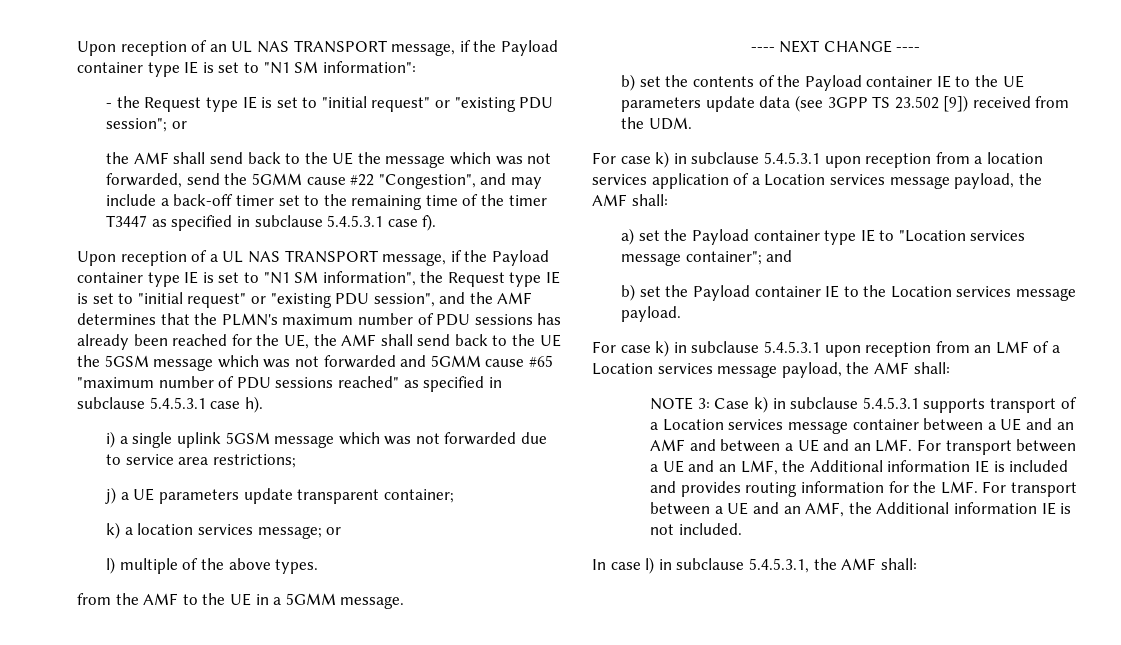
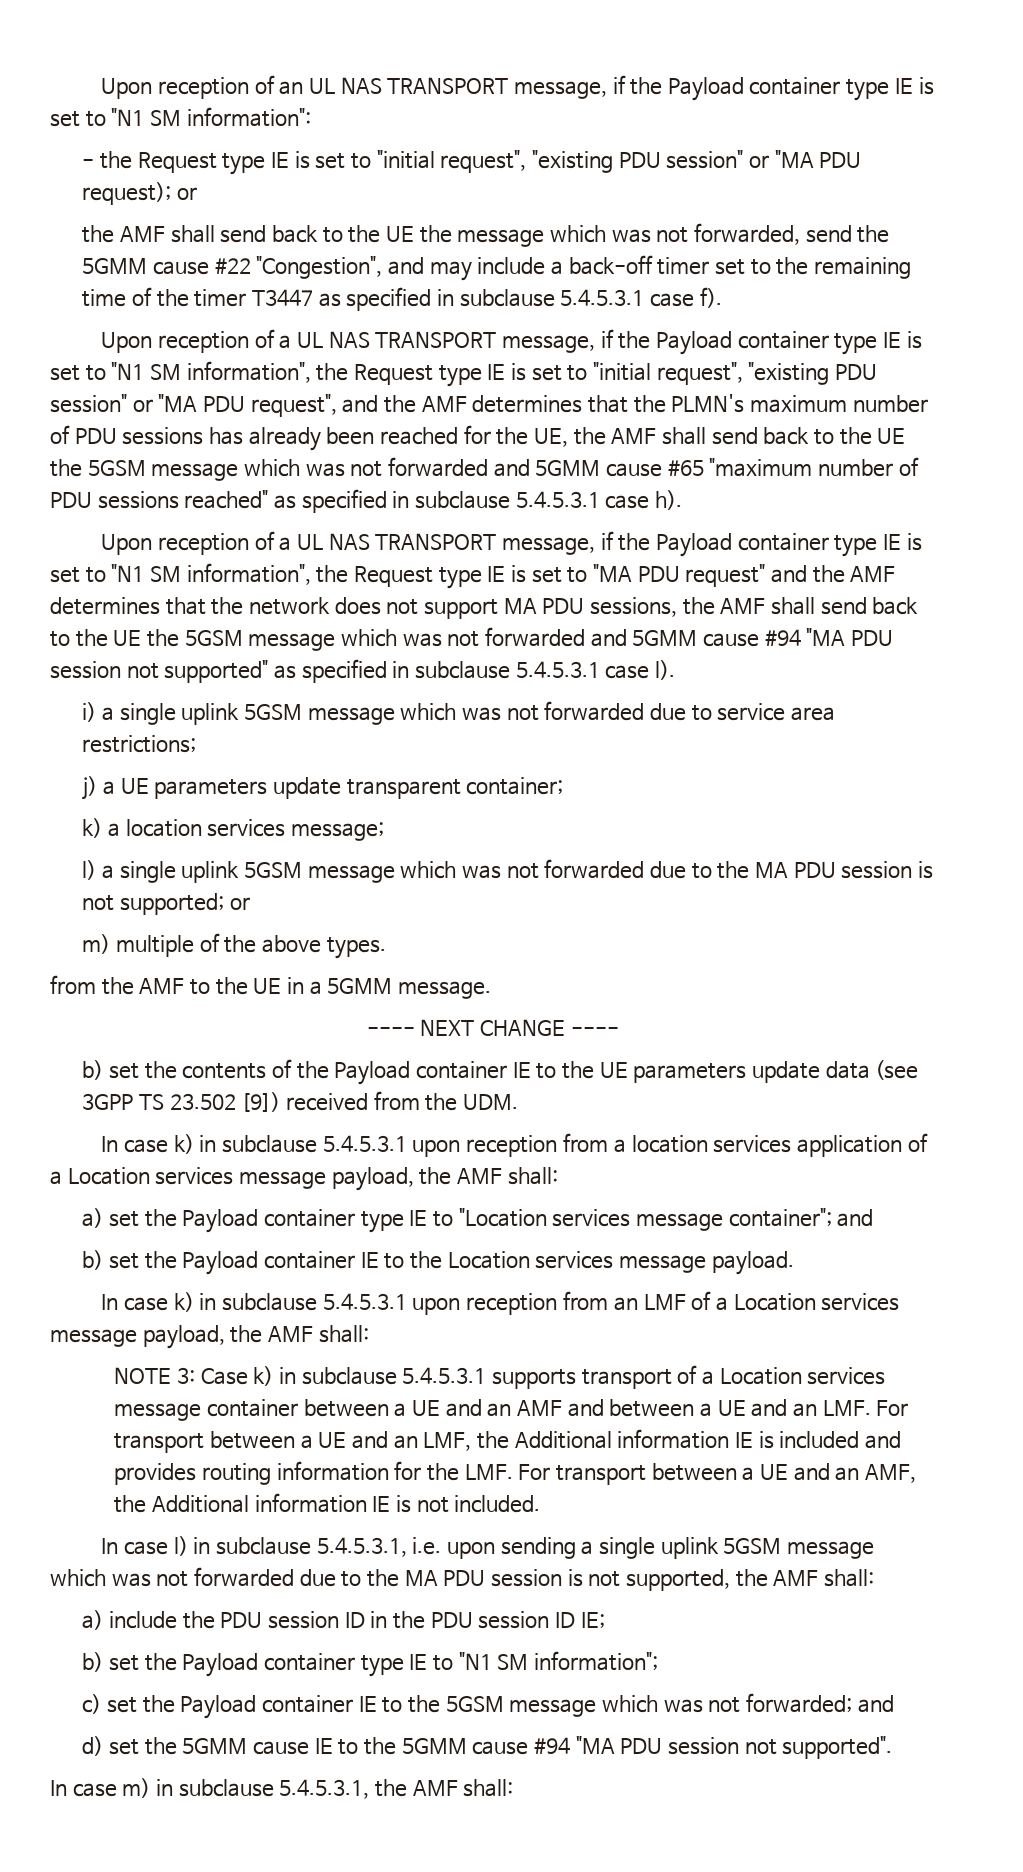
- - the Request type IE is set to "initial request" or "existing PDU session"; or
+ - the Request type IE is set to "initial request", "existing PDU session" or "MA PDU request); or
- Upon reception of a UL NAS TRANSPORT message, if the Payload container type IE is set to "N1 SM information", the Request type IE is set to "initial request" or "existing PDU session", and the AMF determines that the PLMN's maximum number of PDU sessions has already been reached for the UE, the AMF shall send back to the UE the 5GSM message which was not forwarded and 5GMM cause #65 "maximum number of PDU sessions reached" as specified in subclause 5.4.5.3.1 case h).
+ Upon reception of a UL NAS TRANSPORT message, if the Payload container type IE is set to "N1 SM information", the Request type IE is set to "initial request", "existing PDU session" or "MA PDU request", and the AMF determines that the PLMN's maximum number of PDU sessions has already been reached for the UE, the AMF shall send back to the UE the 5GSM message which was not forwarded and 5GMM cause #65 "maximum number of PDU sessions reached" as specified in subclause 5.4.5.3.1 case h).
+ Upon reception of a UL NAS TRANSPORT message, if the Payload container type IE is set to "N1 SM information", the Request type IE is set to "MA PDU request" and the AMF determines that the network does not support MA PDU sessions, the AMF shall send back to the UE the 5GSM message which was not forwarded and 5GMM cause #94 "MA PDU session not supported" as specified in subclause 5.4.5.3.1 case l).
- k) a location services message; or
- l) multiple of the above types.
+ k) a location services message;
+ l) a single uplink 5GSM message which was not forwarded due to the MA PDU session is not supported; or
+ m) multiple of the above types.
- For case k) in subclause 5.4.5.3.1 upon reception from a location services application of a Location services message payload, the AMF shall:
+ In case k) in subclause 5.4.5.3.1 upon reception from a location services application of a Location services message payload, the AMF shall:
- For case k) in subclause 5.4.5.3.1 upon reception from an LMF of a Location services message payload, the AMF shall:
+ In case k) in subclause 5.4.5.3.1 upon reception from an LMF of a Location services message payload, the AMF shall:
- In case l) in subclause 5.4.5.3.1, the AMF shall:
+ In case l) in subclause 5.4.5.3.1, i.e. upon sending a single uplink 5GSM message which was not forwarded due to the MA PDU session is not supported, the AMF shall:
+ a) include the PDU session ID in the PDU session ID IE;
+ b) set the Payload container type IE to "N1 SM information";
+ c) set the Payload container IE to the 5GSM message which was not forwarded; and
+ d) set the 5GMM cause IE to the 5GMM cause #94 "MA PDU session not supported".
+ In case m) in subclause 5.4.5.3.1, the AMF shall:

